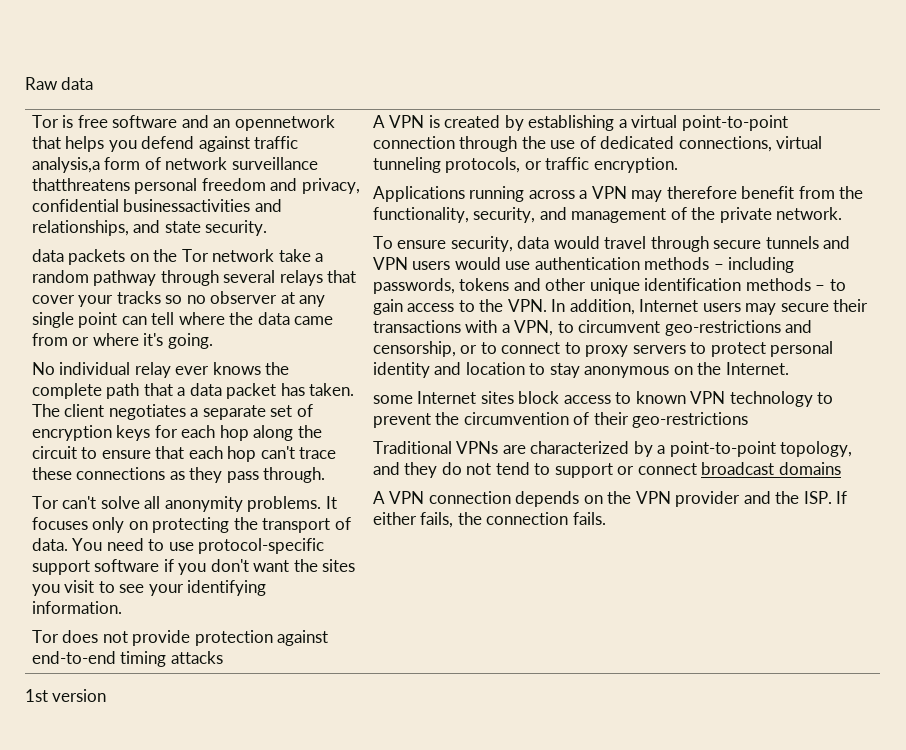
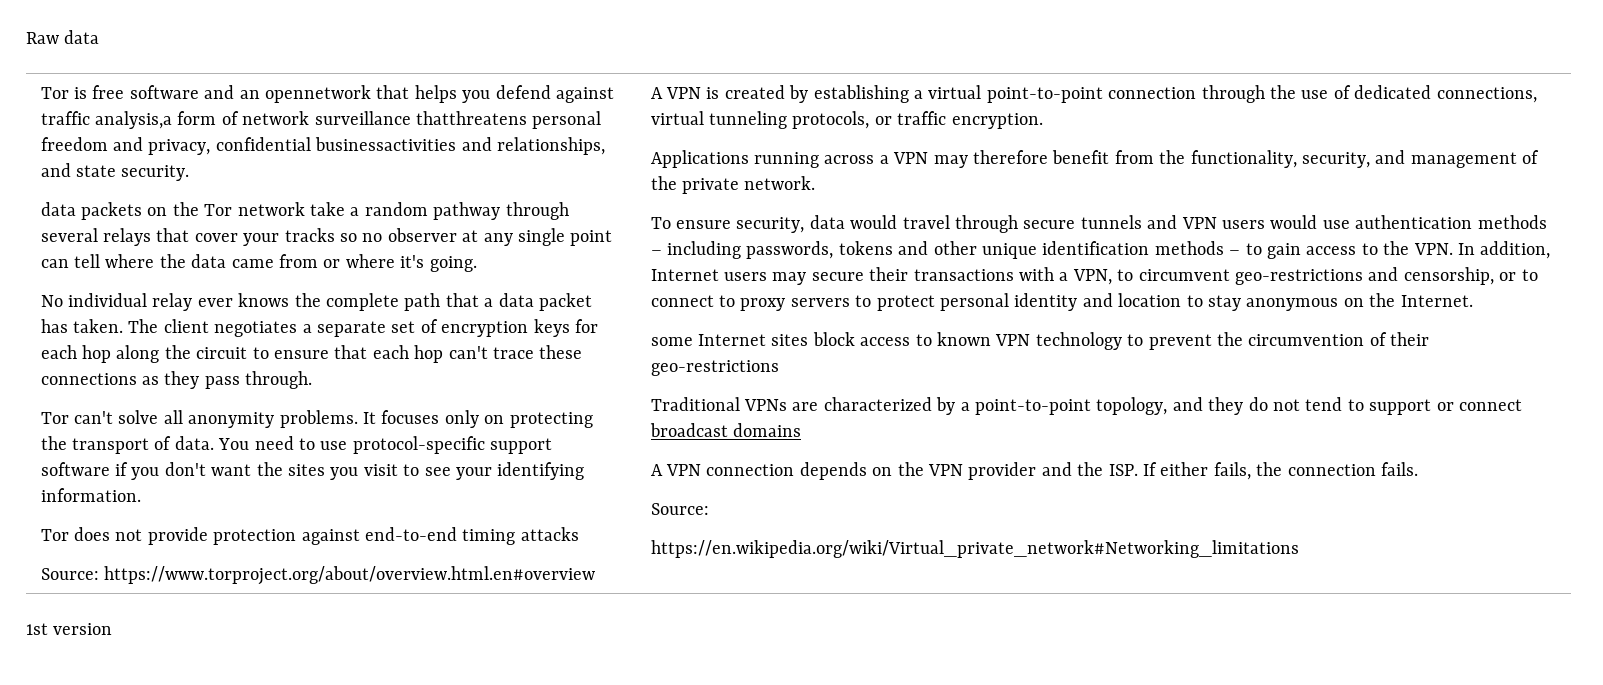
+ Source: https://www.torproject.org/about/overview.html.en#overview
  A VPN connection depends on the VPN provider and the ISP. If either fails, the connection fails.
+ Source:
+ https://en.wikipedia.org/wiki/Virtual_private_network#Networking_limitations

